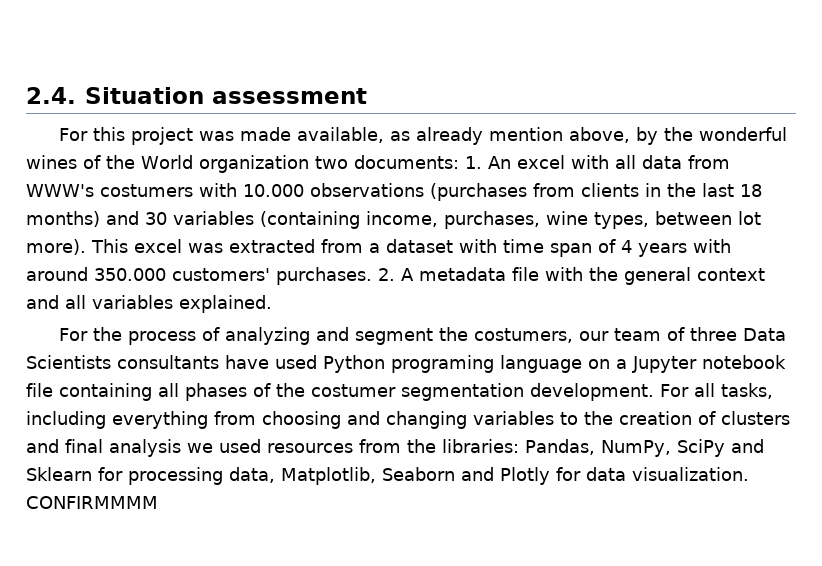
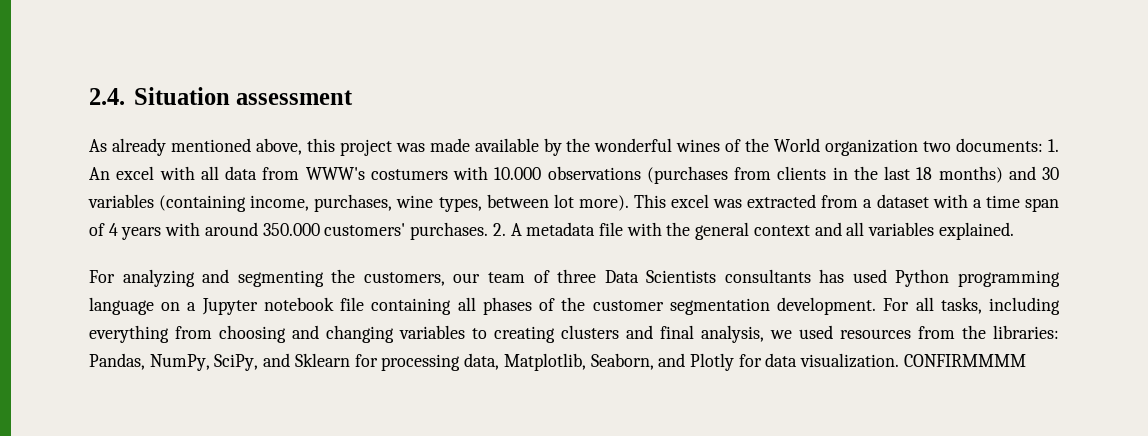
- For this project was made available, as already mention above, by the wonderful wines of the World organization two documents: 1. An excel with all data from WWW's costumers with 10.000 observations (purchases from clients in the last 18 months) and 30 variables (containing income, purchases, wine types, between lot more).
+ As already mentioned above, this project was made available by the wonderful wines of the World organization two documents: 1. An excel with all data from WWW's costumers with 10.000 observations (purchases from clients in the last 18 months) and 30 variables (containing income, purchases, wine types, between lot more).
- This excel was extracted from a dataset with time span of 4 years with around 350.000 customers' purchases.
+ This excel was extracted from a dataset with a time span of 4 years with around 350.000 customers' purchases.
- For the process of analyzing and segment the costumers, our team of three Data Scientists consultants have used Python programing language on a Jupyter notebook file containing all phases of the costumer segmentation development.
+ For analyzing and segmenting the customers, our team of three Data Scientists consultants has used Python programming language on a Jupyter notebook file containing all phases of the customer segmentation development.
- For all tasks, including everything from choosing and changing variables to the creation of clusters and final analysis we used resources from the libraries: Pandas, NumPy, SciPy and Sklearn for processing data, Matplotlib, Seaborn and Plotly for data visualization.
+ For all tasks, including everything from choosing and changing variables to creating clusters and final analysis, we used resources from the libraries: Pandas, NumPy, SciPy, and Sklearn for processing data, Matplotlib, Seaborn, and Plotly for data visualization.

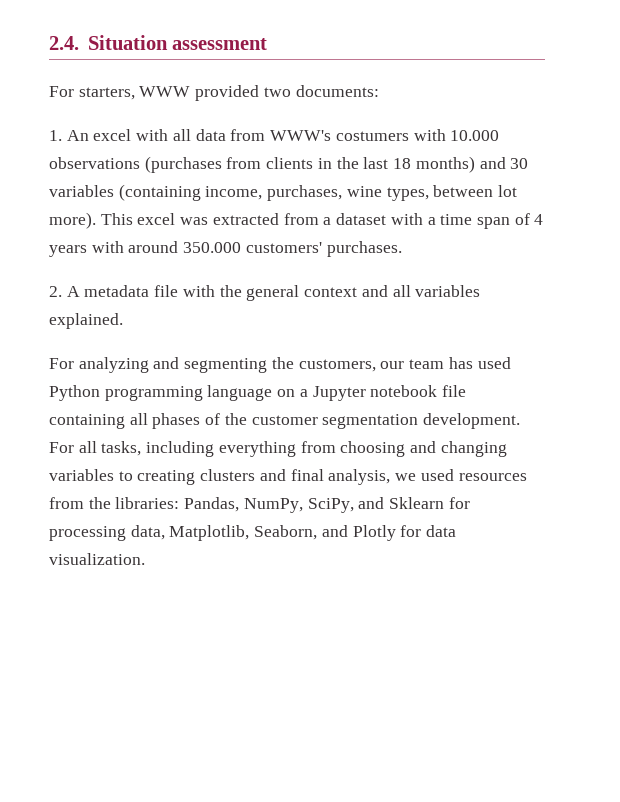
- As already mentioned above, this project was made available by the wonderful wines of the World organization two documents: 1. An excel with all data from WWW's costumers with 10.000 observations (purchases from clients in the last 18 months) and 30 variables (containing income, purchases, wine types, between lot more).
+ For starters, WWW provided two documents:
+ 1. An excel with all data from WWW's costumers with 10.000 observations (purchases from clients in the last 18 months) and 30 variables (containing income, purchases, wine types, between lot more).
- This excel was extracted from a dataset with a time span of 4 years with around 350.000 customers' purchases. 2. A metadata file with the general context and all variables explained.
+ This excel was extracted from a dataset with a time span of 4 years with around 350.000 customers' purchases.
+ 2. A metadata file with the general context and all variables explained.
- For analyzing and segmenting the customers, our team of three Data Scientists consultants has used Python programming language on a Jupyter notebook file containing all phases of the customer segmentation development.
+ For analyzing and segmenting the customers, our team has used Python programming language on a Jupyter notebook file containing all phases of the customer segmentation development.
- CONFIRMMMM

